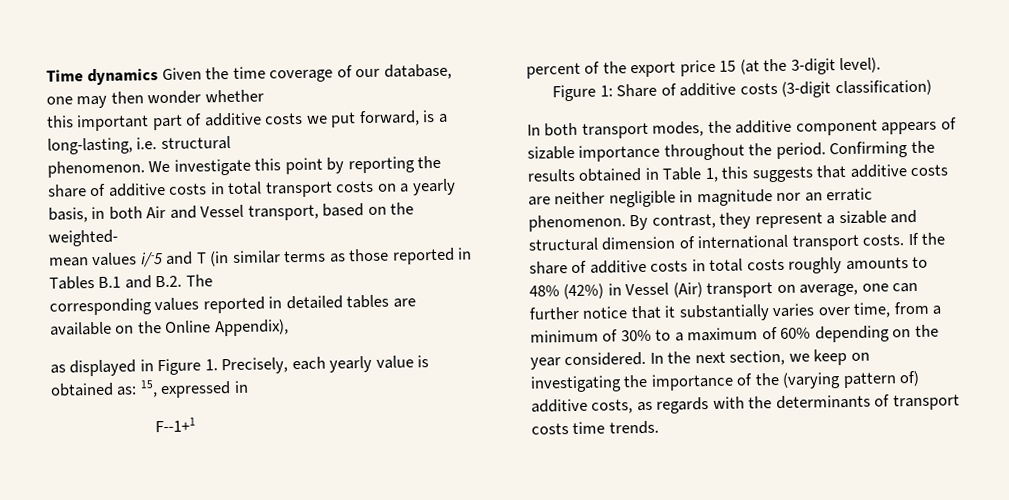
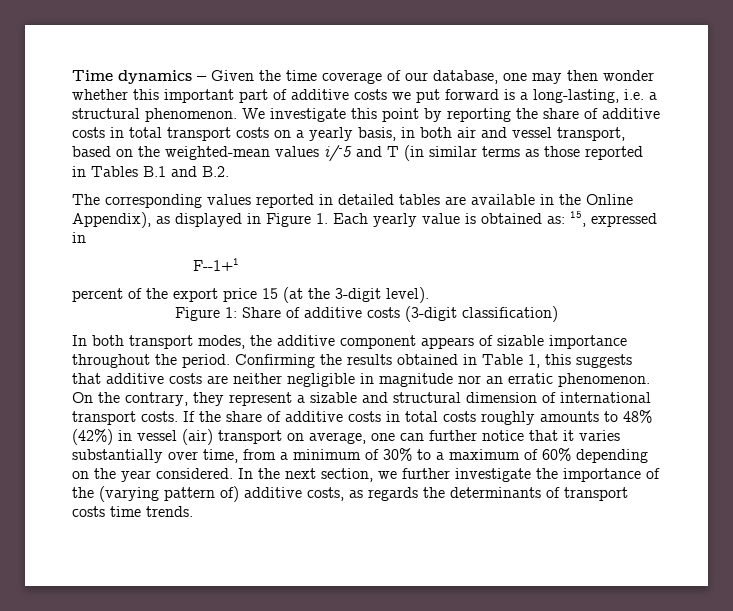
- Time dynamics Given the time coverage of our database, one may then wonder whether
- this important part of additive costs we put forward, is a long-lasting, i.e. structural
- phenomenon.
+ Time dynamics – Given the time coverage of our database, one may then wonder whether this important part of additive costs we put forward is a long-lasting, i.e. a structural phenomenon.
- We investigate this point by reporting the share of additive costs in total transport costs on a yearly basis, in both Air and Vessel transport, based on the weighted-
- mean values i/-5 and T (in similar terms as those reported in Tables B.1 and B.2. The
- corresponding values reported in detailed tables are available on the Online Appendix),
- as displayed in Figure 1. Precisely, each yearly value is obtained as:
+ We investigate this point by reporting the share of additive costs in total transport costs on a yearly basis, in both air and vessel transport, based on the weighted-mean values i/-5 and T (in similar terms as those reported in Tables B.1 and B.2.
+ The corresponding values reported in detailed tables are available in the Online Appendix), as displayed in Figure 1. Each yearly value is obtained as:
- By contrast, they represent a sizable and structural dimension of international transport costs.
+ On the contrary, they represent a sizable and structural dimension of international transport costs.
- If the share of additive costs in total costs roughly amounts to 48% (42%) in Vessel (Air) transport on average, one can further notice that it substantially varies over time, from a minimum of 30% to a maximum of 60% depending on the year considered.
+ If the share of additive costs in total costs roughly amounts to 48% (42%) in vessel (air) transport on average, one can further notice that it varies substantially over time, from a minimum of 30% to a maximum of 60% depending on the year considered.
- In the next section, we keep on investigating the importance of the (varying pattern of) additive costs, as regards with the determinants of transport costs time trends.
+ In the next section, we further investigate the importance of the (varying pattern of) additive costs, as regards the determinants of transport costs time trends.

